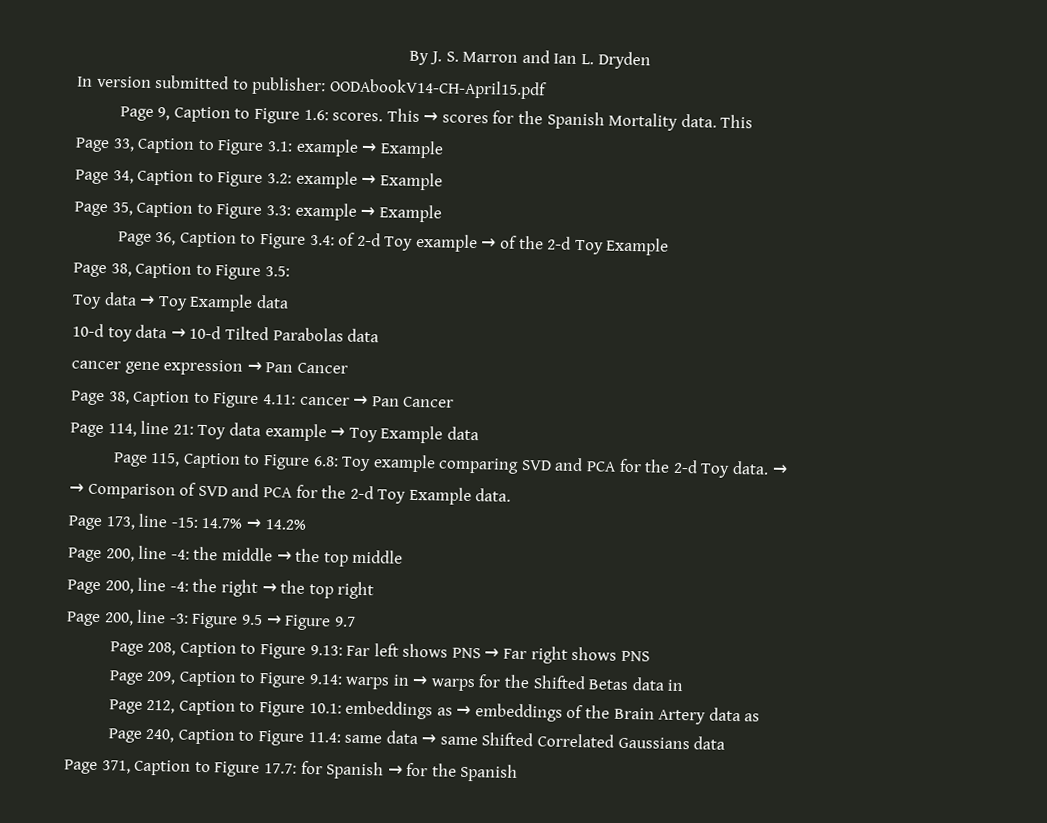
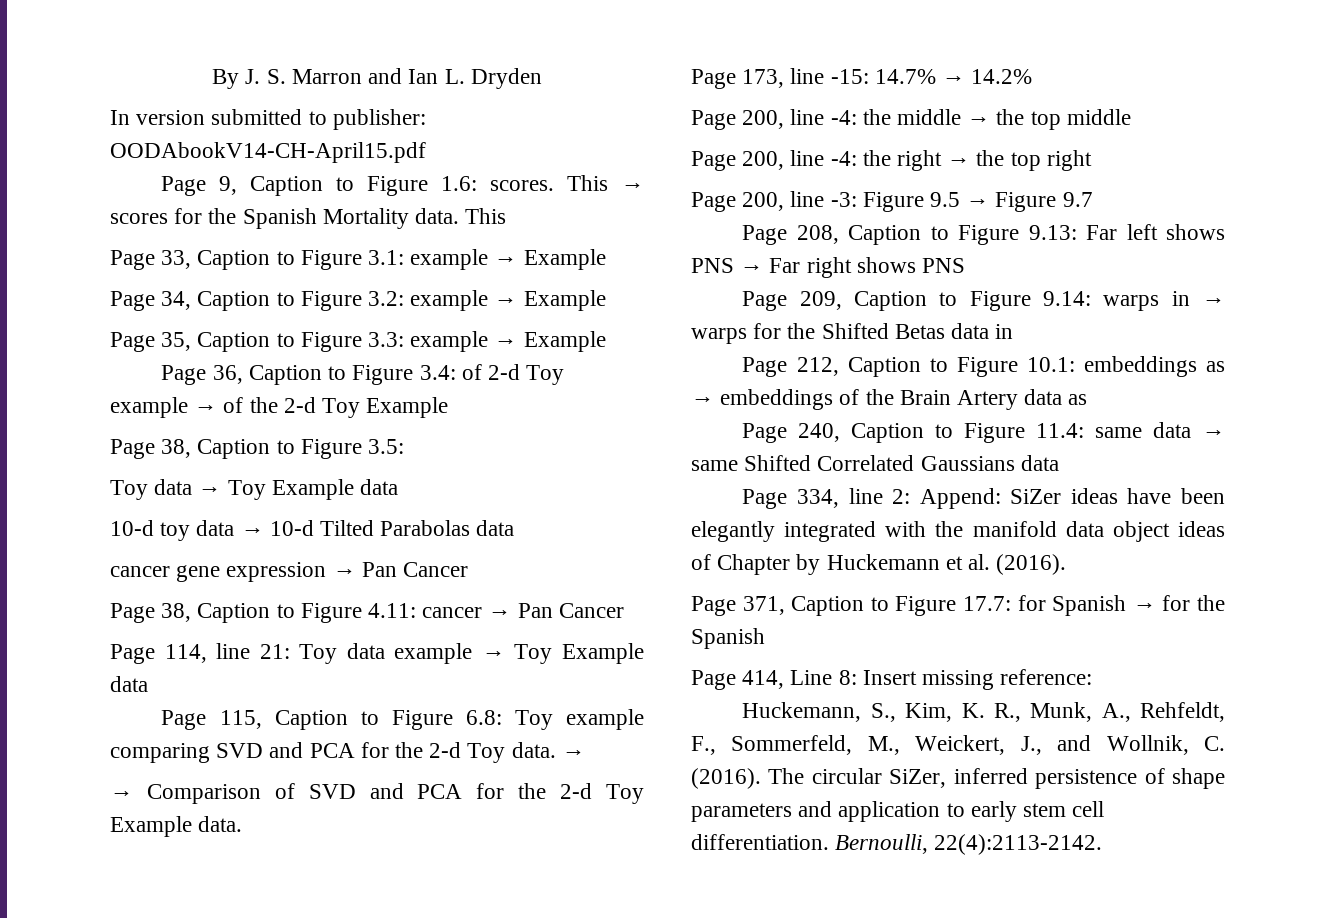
+ Page 334, line 2: Append: SiZer ideas have been elegantly integrated with the manifold data object ideas of Chapter by Huckemann et al. (2016).
+ Page 414, Line 8: Insert missing reference:
+ Huckemann, S., Kim, K. R., Munk, A., Rehfeldt, F., Sommerfeld, M., Weickert, J., and Wollnik, C. (2016). The circular SiZer, inferred persistence of shape parameters and application to early stem cell differentiation. Bernoulli, 22(4):2113-2142.

